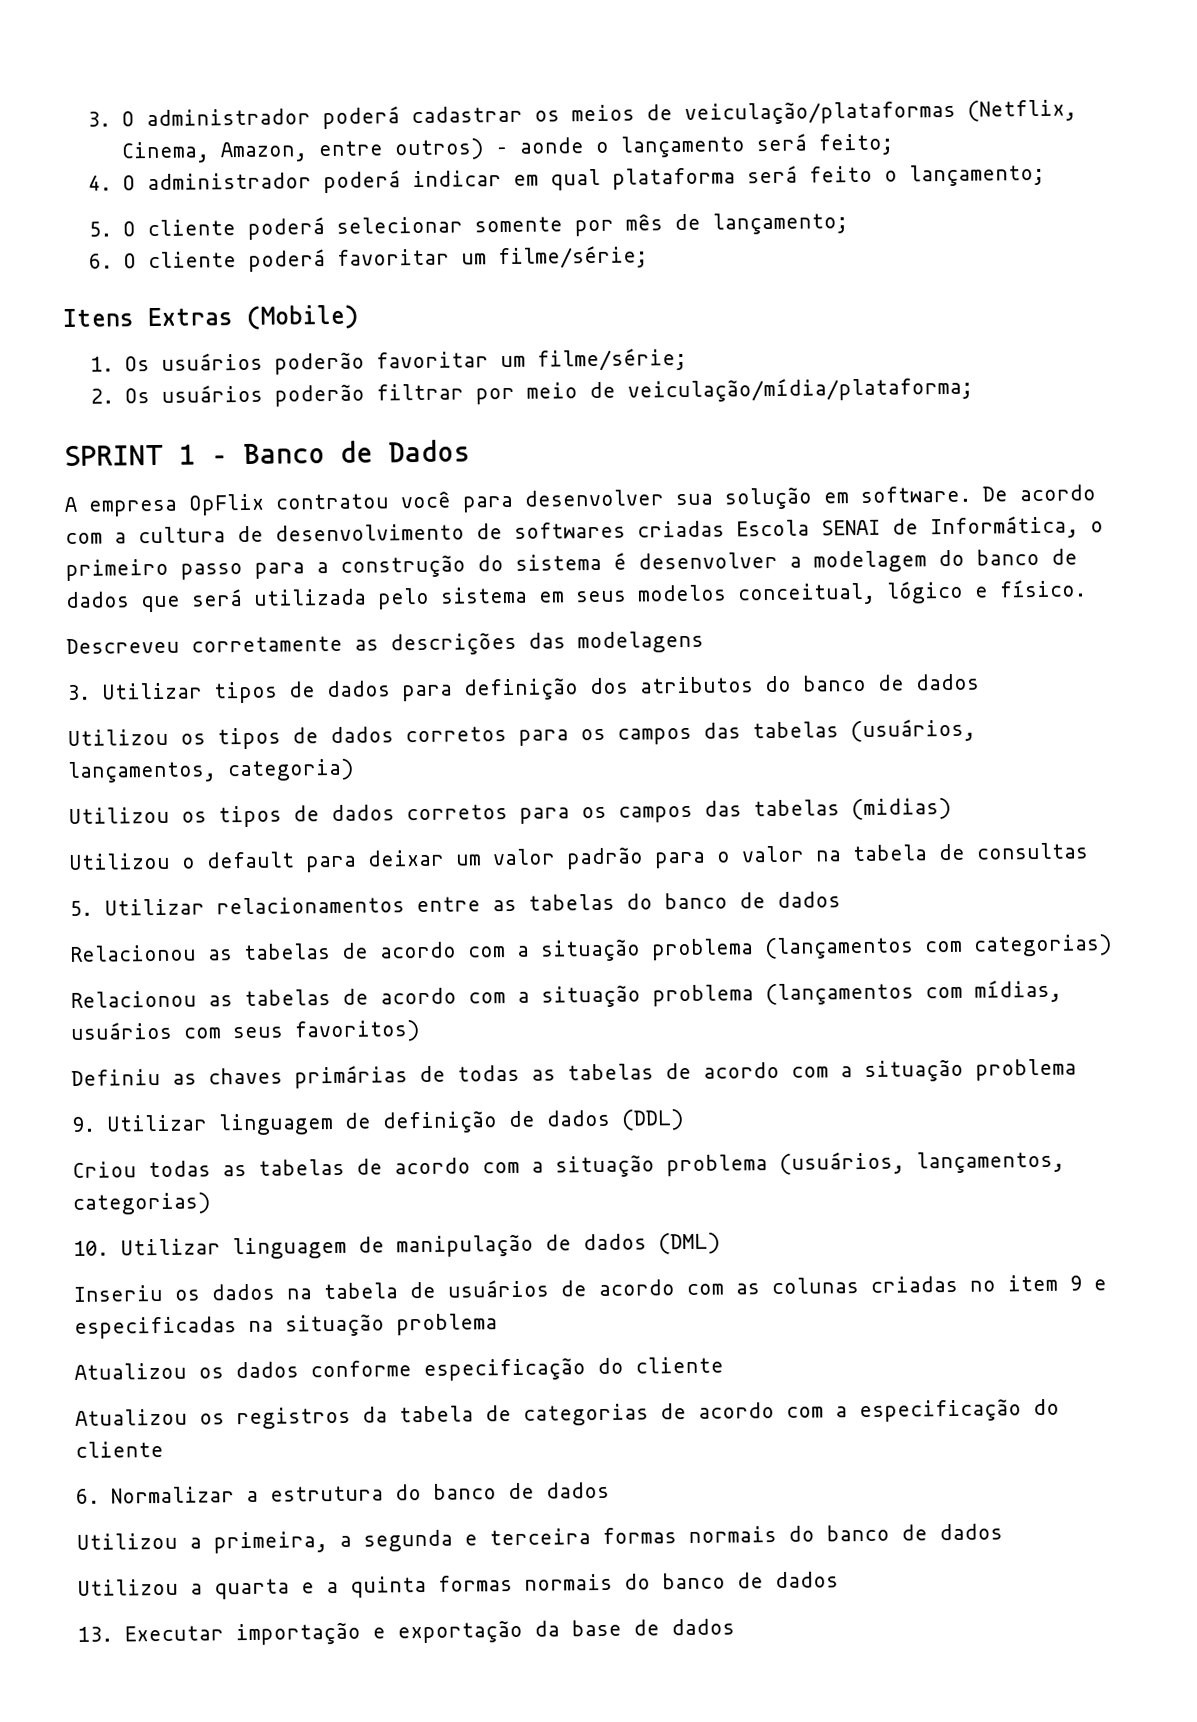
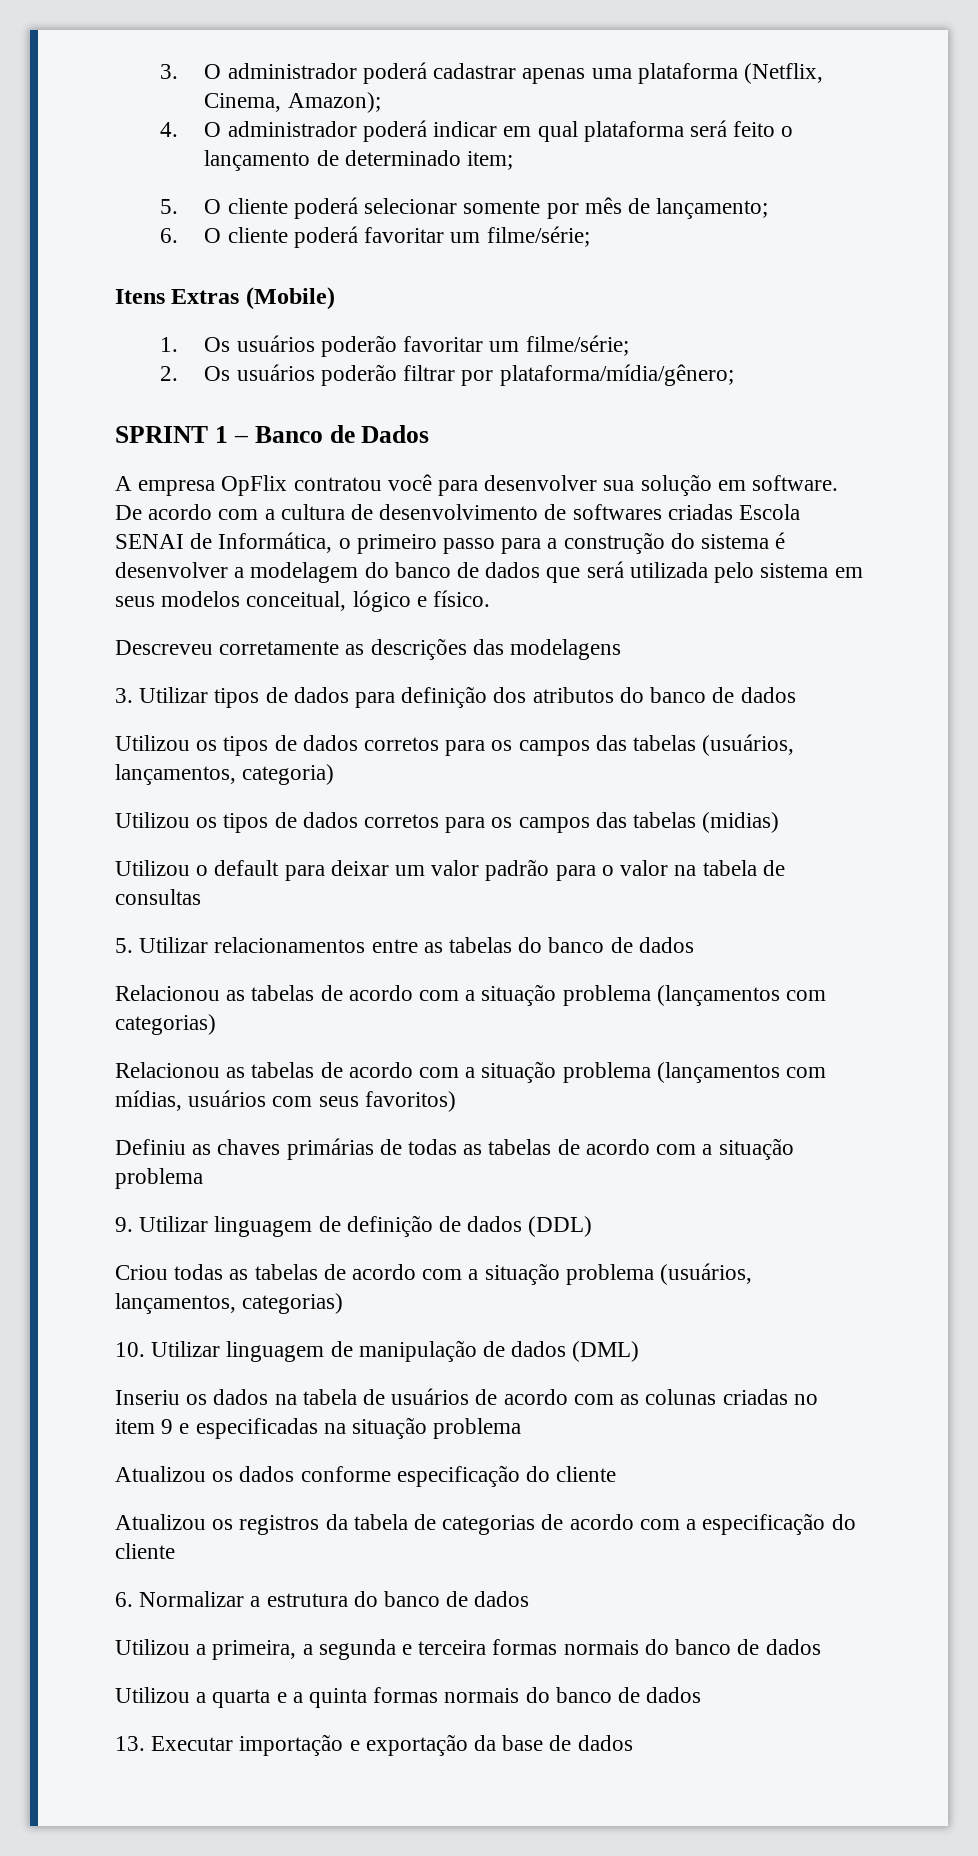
- 3. O administrador poderá cadastrar os meios de veiculação/plataformas (Netflix, Cinema, Amazon, entre outros) – aonde o lançamento será feito;
+ 3. O administrador poderá cadastrar apenas uma plataforma (Netflix, Cinema, Amazon);
- 4. O administrador poderá indicar em qual plataforma será feito o lançamento;
+ 4. O administrador poderá indicar em qual plataforma será feito o lançamento de determinado item;
- 2. Os usuários poderão filtrar por meio de veiculação/mídia/plataforma;
+ 2. Os usuários poderão filtrar por plataforma/mídia/gênero;

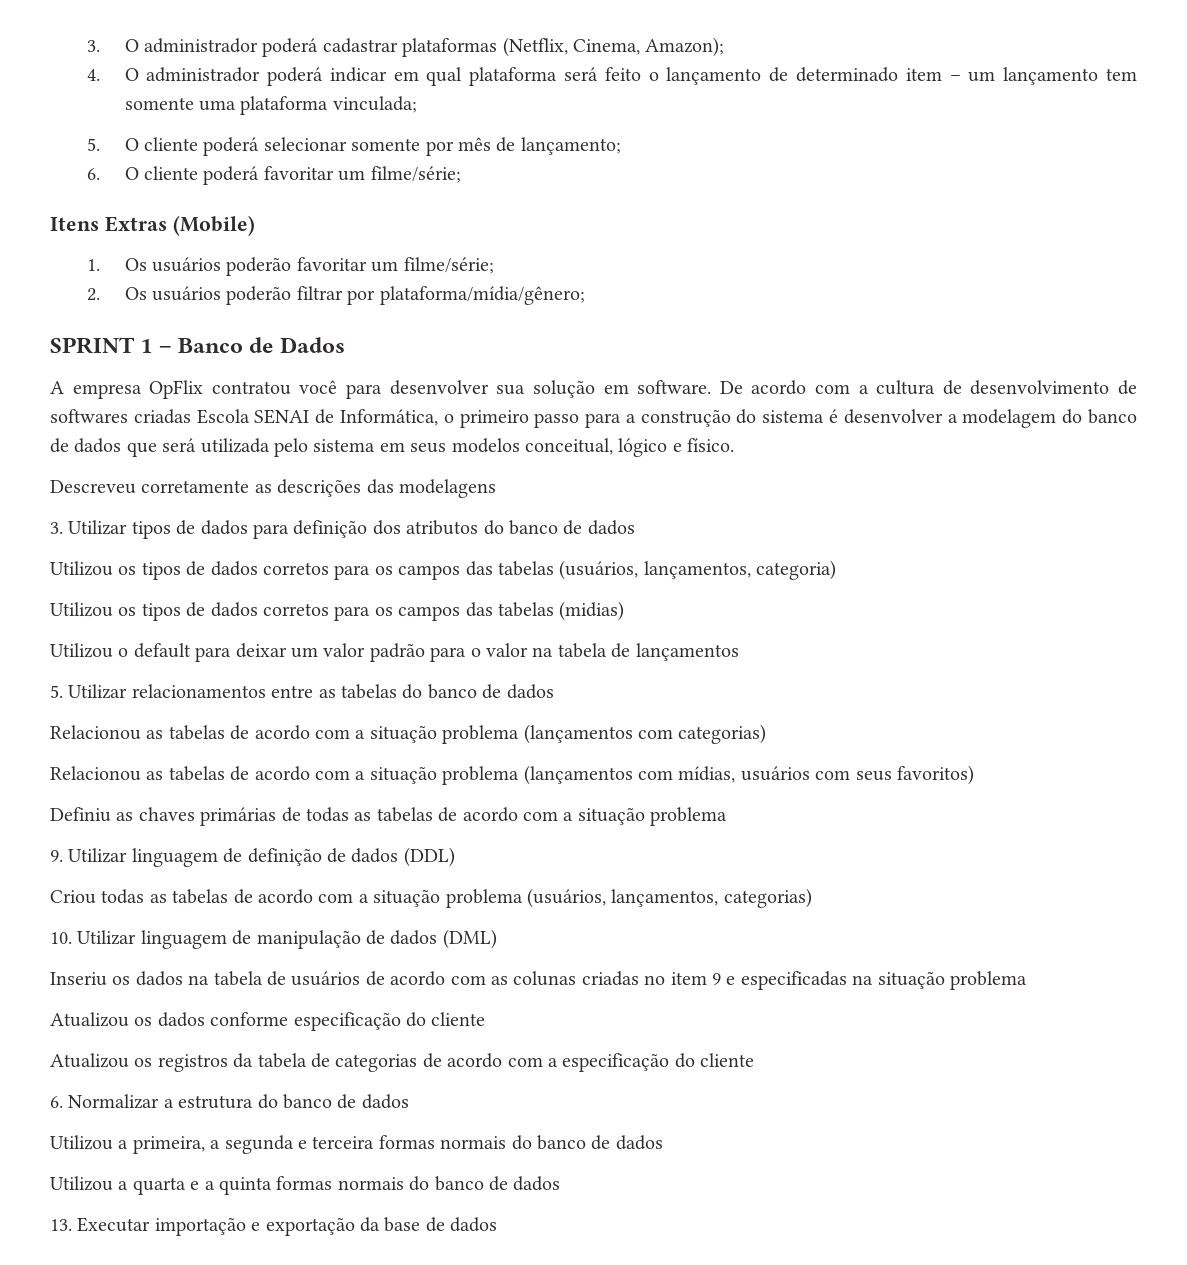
- 3. O administrador poderá cadastrar apenas uma plataforma (Netflix, Cinema, Amazon);
+ 3. O administrador poderá cadastrar plataformas (Netflix, Cinema, Amazon);
- 4. O administrador poderá indicar em qual plataforma será feito o lançamento de determinado item;
+ 4. O administrador poderá indicar em qual plataforma será feito o lançamento de determinado item – um lançamento tem somente uma plataforma vinculada;
- Utilizou o default para deixar um valor padrão para o valor na tabela de consultas
+ Utilizou o default para deixar um valor padrão para o valor na tabela de lançamentos

